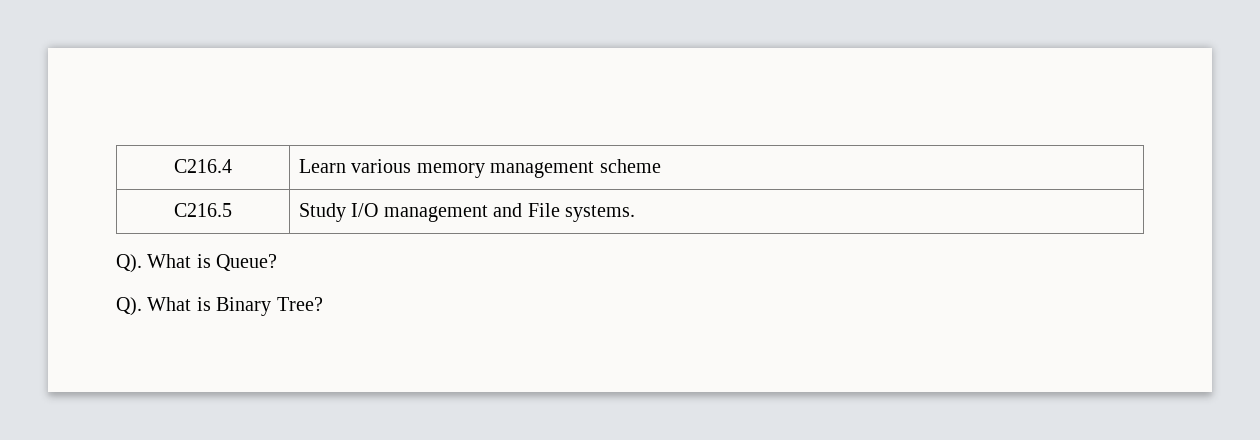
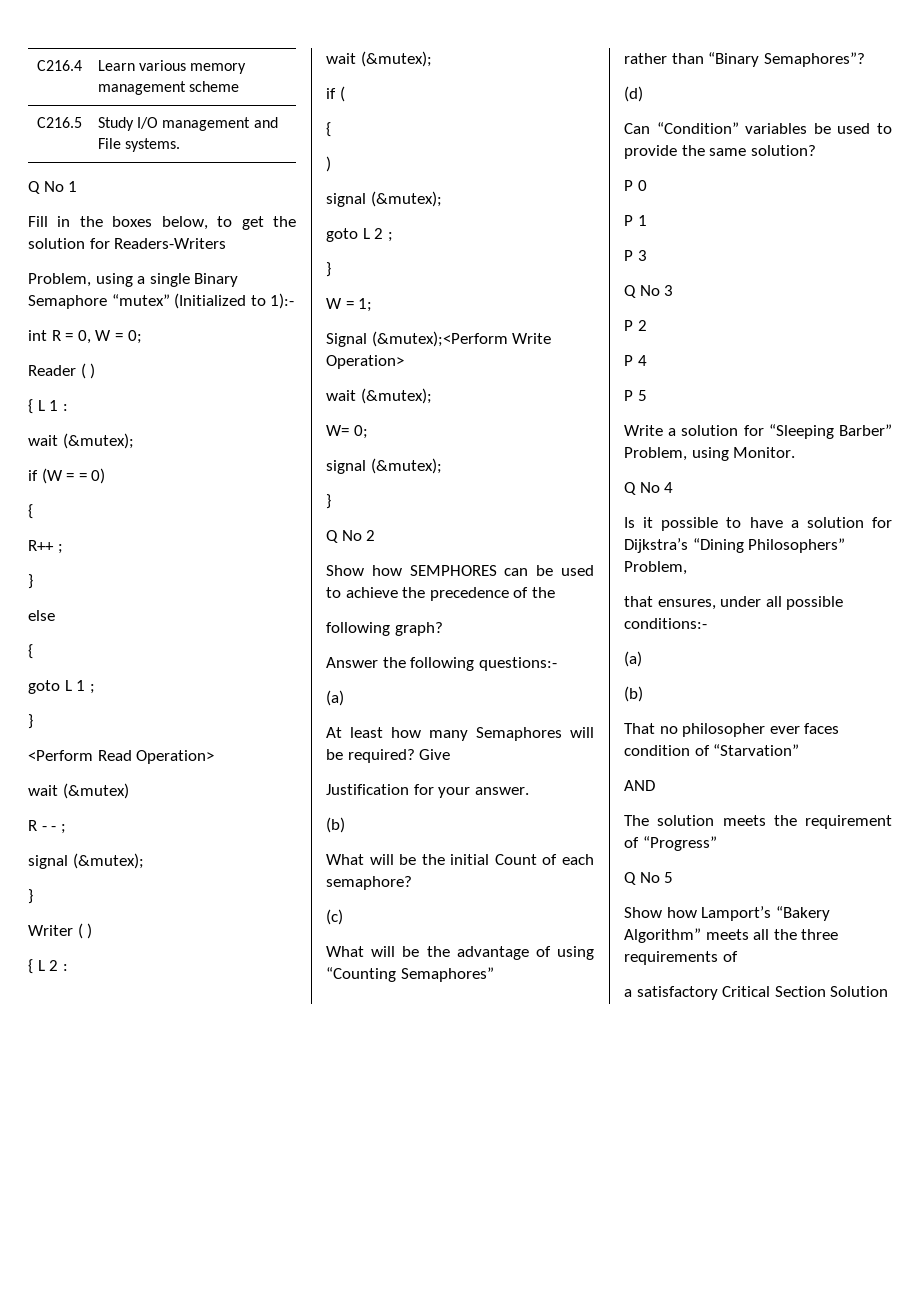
- Q). What is Queue?
- Q). What is Binary Tree?
+ Q No 1
+ Fill in the boxes below, to get the solution for Readers-Writers
+ Problem, using a single Binary Semaphore “mutex” (Initialized to 1):-
+ int R = 0, W = 0;
+ Reader ( )
+ { L 1 :
+ wait (&mutex);
+ if (W = = 0)
+ {
+ R++ ;
+ }
+ else
+ {
+ goto L 1 ;
+ }
+ <Perform Read Operation>
+ wait (&mutex)
+ R - - ;
+ signal (&mutex);
+ }
+ Writer ( )
+ { L 2 :
+ wait (&mutex);
+ if (
+ {
+ )
+ signal (&mutex);
+ goto L 2 ;
+ }
+ W = 1;
+ Signal (&mutex);<Perform Write Operation>
+ wait (&mutex);
+ W= 0;
+ signal (&mutex);
+ }
+ Q No 2
+ Show how SEMPHORES can be used to achieve the precedence of the
+ following graph?
+ Answer the following questions:-
+ (a)
+ At least how many Semaphores will be required? Give
+ Justification for your answer.
+ (b)
+ What will be the initial Count of each semaphore?
+ (c)
+ What will be the advantage of using “Counting Semaphores”
+ rather than “Binary Semaphores”?
+ (d)
+ Can “Condition” variables be used to provide the same solution?
+ P 0
+ P 1
+ P 3
+ Q No 3
+ P 2
+ P 4
+ P 5
+ Write a solution for “Sleeping Barber” Problem, using Monitor.
+ Q No 4
+ Is it possible to have a solution for Dijkstra’s “Dining Philosophers” Problem,
+ that ensures, under all possible conditions:-
+ (a)
+ (b)
+ That no philosopher ever faces condition of “Starvation”
+ AND
+ The solution meets the requirement of “Progress”
+ Q No 5
+ Show how Lamport’s “Bakery Algorithm” meets all the three requirements of
+ a satisfactory Critical Section Solution

